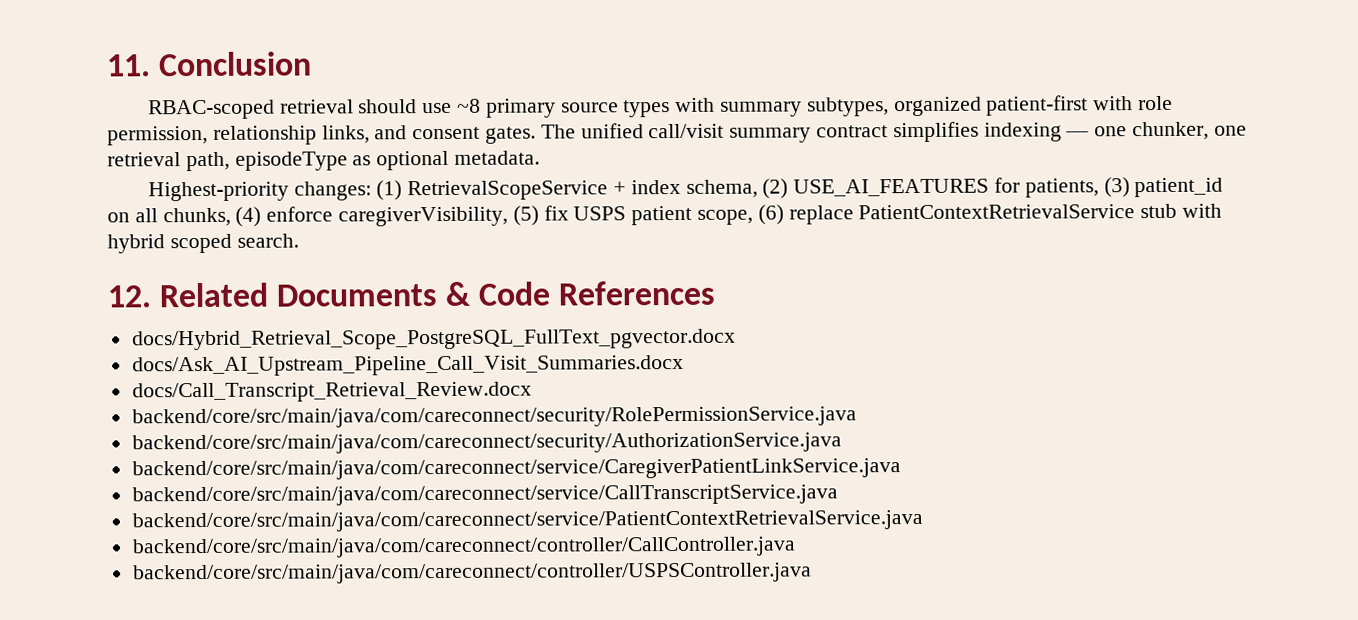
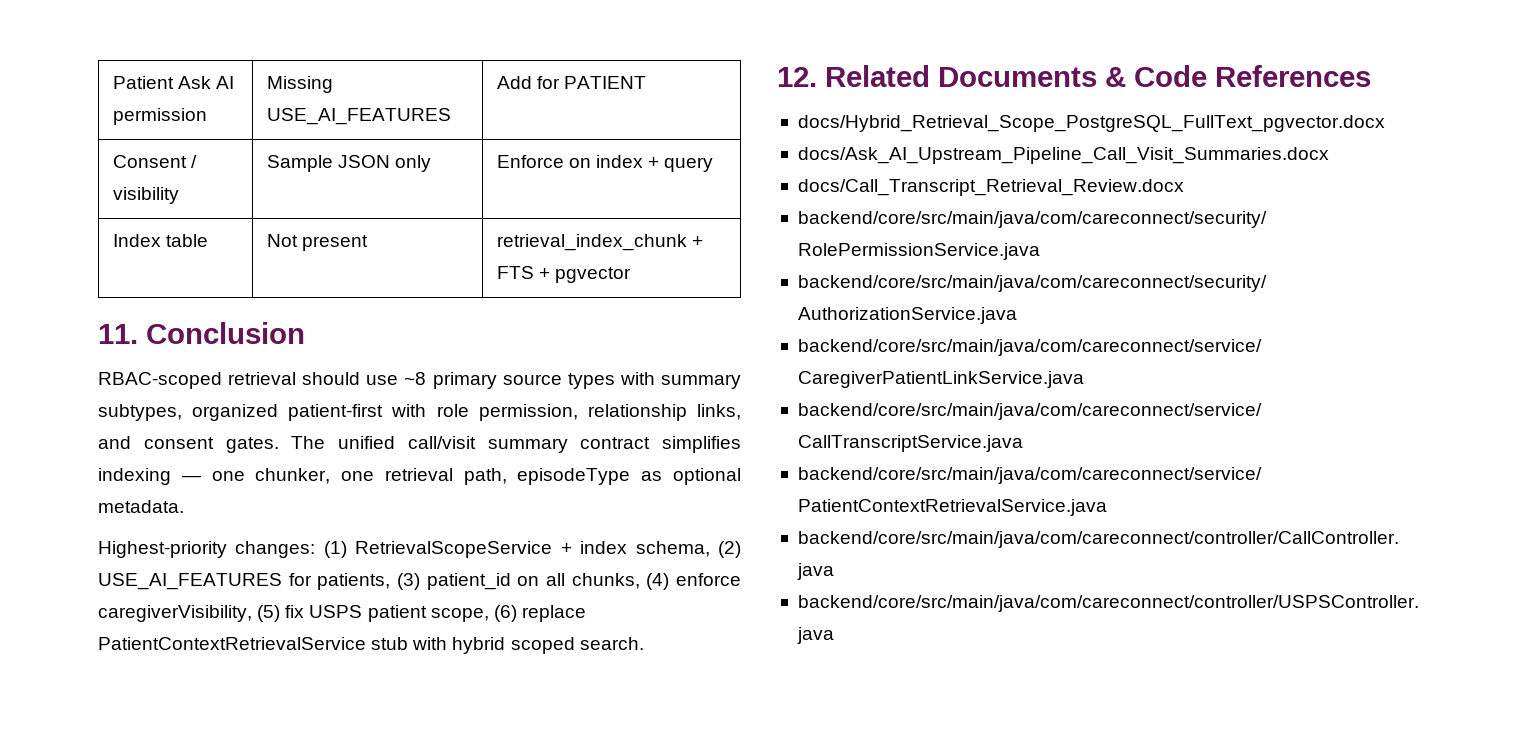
+ Patient Ask AI permission | Missing USE_AI_FEATURES | Add for PATIENT
+ Consent / visibility | Sample JSON only | Enforce on index + query
+ Index table | Not present | retrieval_index_chunk + FTS + pgvector

